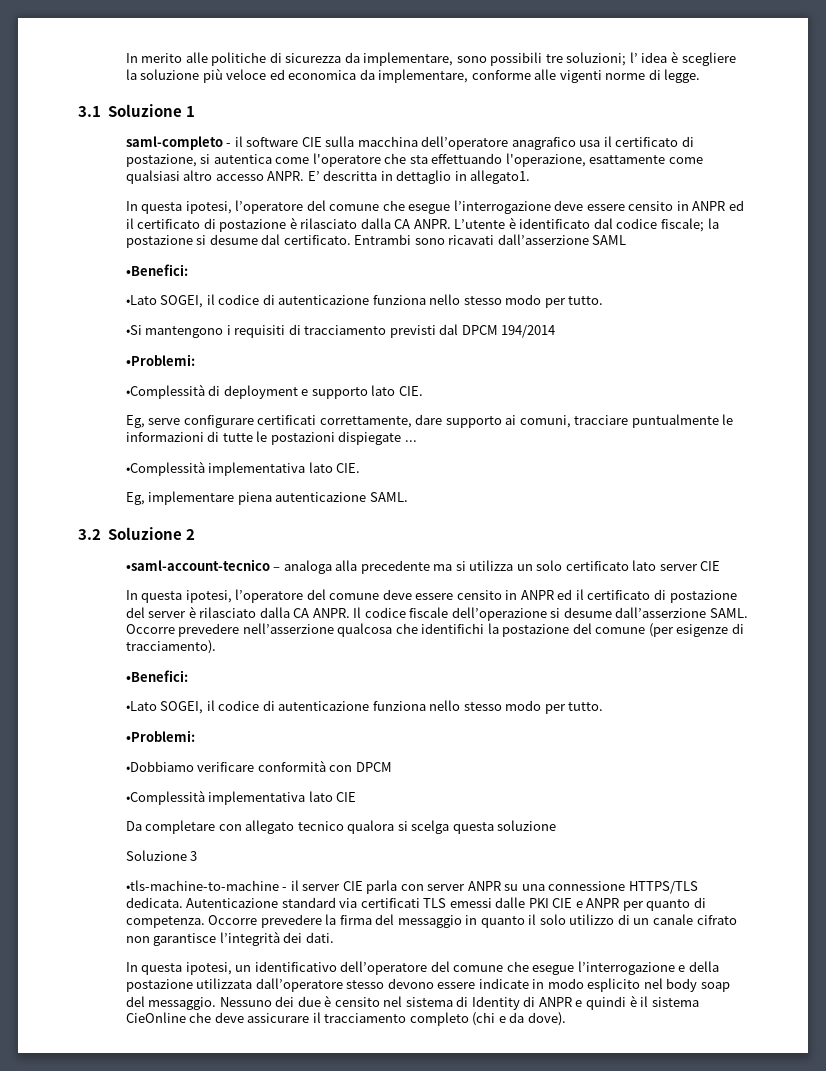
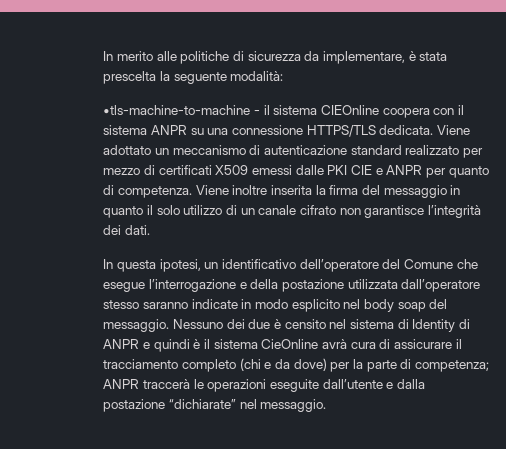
- In merito alle politiche di sicurezza da implementare, sono possibili tre soluzioni; l’ idea è scegliere la soluzione più veloce ed economica da implementare, conforme alle vigenti norme di legge.
- 3.1 Soluzione 1
- saml-completo - il software CIE sulla macchina dell’operatore anagrafico usa il certificato di postazione, si autentica come l'operatore che sta effettuando l'operazione, esattamente come qualsiasi altro accesso ANPR. E’ descritta in dettaglio in allegato1.
- In questa ipotesi, l’operatore del comune che esegue l’interrogazione deve essere censito in ANPR ed il certificato di postazione è rilasciato dalla CA ANPR. L’utente è identificato dal codice fiscale; la postazione si desume dal certificato. Entrambi sono ricavati dall’asserzione SAML
- •Benefici:
- •Lato SOGEI, il codice di autenticazione funziona nello stesso modo per tutto.
- •Si mantengono i requisiti di tracciamento previsti dal DPCM 194/2014
- •Problemi:
- •Complessità di deployment e supporto lato CIE.
- Eg, serve configurare certificati correttamente, dare supporto ai comuni, tracciare puntualmente le informazioni di tutte le postazioni dispiegate ...
- •Complessità implementativa lato CIE.
- Eg, implementare piena autenticazione SAML.
- 3.2 Soluzione 2
- •saml-account-tecnico – analoga alla precedente ma si utilizza un solo certificato lato server CIE
- In questa ipotesi, l’operatore del comune deve essere censito in ANPR ed il certificato di postazione del server è rilasciato dalla CA ANPR. Il codice fiscale dell’operazione si desume dall’asserzione SAML. Occorre prevedere nell’asserzione qualcosa che identifichi la postazione del comune (per esigenze di tracciamento).
- •Benefici:
- •Lato SOGEI, il codice di autenticazione funziona nello stesso modo per tutto.
- •Problemi:
- •Dobbiamo verificare conformità con DPCM
- •Complessità implementativa lato CIE
- Da completare con allegato tecnico qualora si scelga questa soluzione
- Soluzione 3
- •tls-machine-to-machine - il server CIE parla con server ANPR su una connessione HTTPS/TLS dedicata.
+ In merito alle politiche di sicurezza da implementare, è stata prescelta la seguente modalità:
+ •tls-machine-to-machine - il sistema CIEOnline coopera con il sistema ANPR su una connessione HTTPS/TLS dedicata.
- Autenticazione standard via certificati TLS emessi dalle PKI CIE e ANPR per quanto di competenza.
+ Viene adottato un meccanismo di autenticazione standard realizzato per mezzo di certificati X509 emessi dalle PKI CIE e ANPR per quanto di competenza.
- Occorre prevedere la firma del messaggio in quanto il solo utilizzo di un canale cifrato non garantisce l’integrità dei dati.
+ Viene inoltre inserita la firma del messaggio in quanto il solo utilizzo di un canale cifrato non garantisce l’integrità dei dati.
- In questa ipotesi, un identificativo dell’operatore del comune che esegue l’interrogazione e della postazione utilizzata dall’operatore stesso devono essere indicate in modo esplicito nel body soap del messaggio.
+ In questa ipotesi, un identificativo dell’operatore del Comune che esegue l’interrogazione e della postazione utilizzata dall’operatore stesso saranno indicate in modo esplicito nel body soap del messaggio.
- Nessuno dei due è censito nel sistema di Identity di ANPR e quindi è il sistema CieOnline che deve assicurare il tracciamento completo (chi e da dove).
+ Nessuno dei due è censito nel sistema di Identity di ANPR e quindi è il sistema CieOnline avrà cura di assicurare il tracciamento completo (chi e da dove) per la parte di competenza; ANPR traccerà le operazioni eseguite dall’utente e dalla postazione “dichiarate” nel messaggio.

